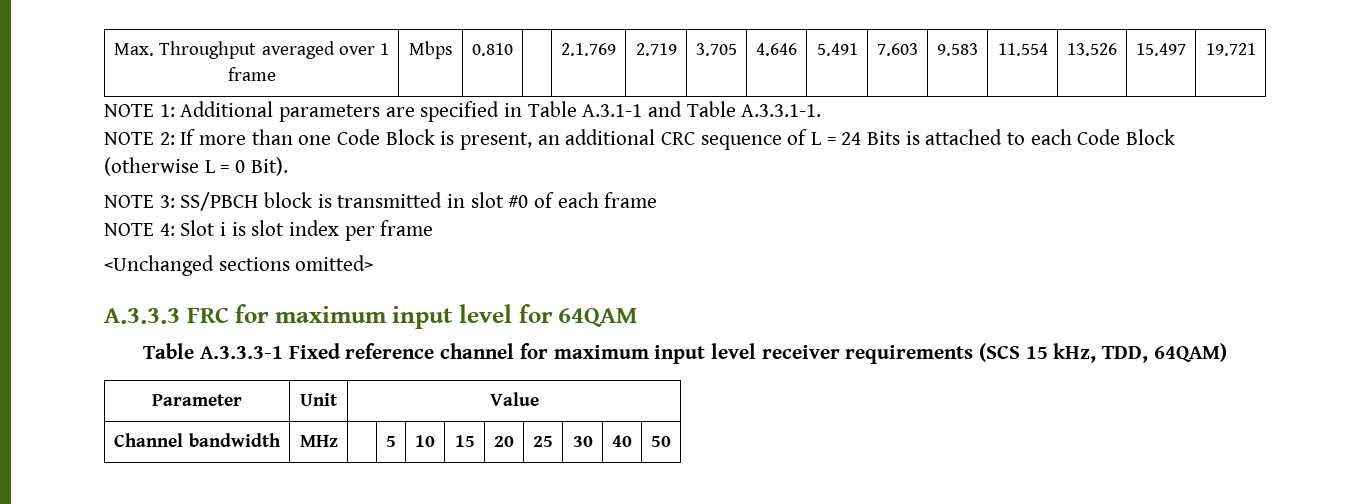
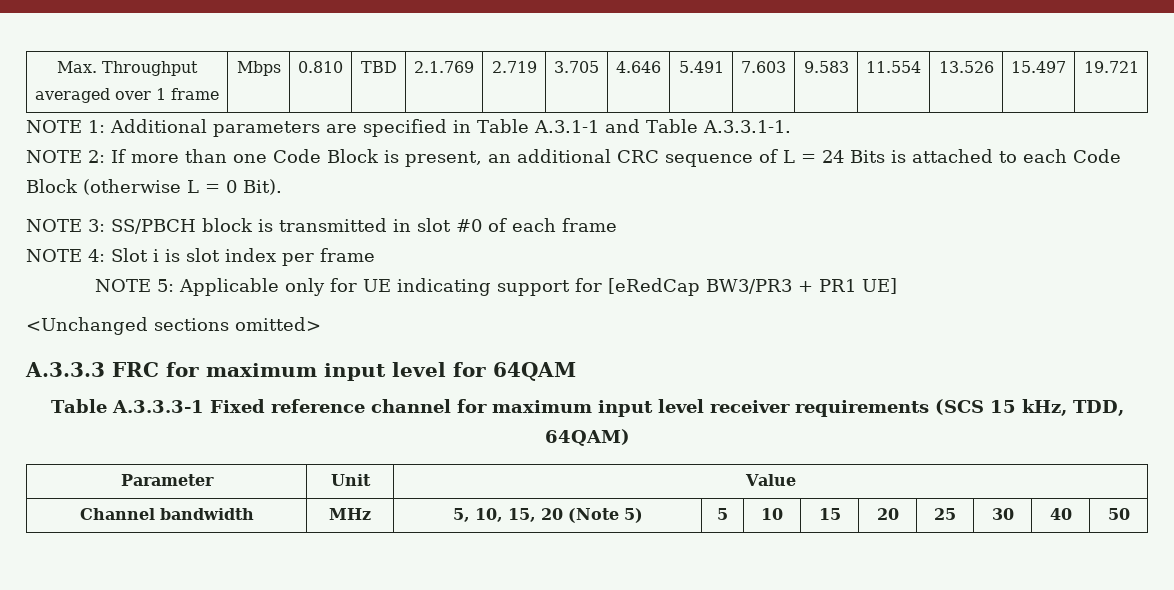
- Max. Throughput averaged over 1 frame | Mbps | 0.810 | | 2.1.769 | 2.719 | 3.705 | 4.646 | 5.491 | 7.603 | 9.583 | 11.554 | 13.526 | 15.497 | 19.721
+ Max. Throughput averaged over 1 frame | Mbps | 0.810 | TBD | 2.1.769 | 2.719 | 3.705 | 4.646 | 5.491 | 7.603 | 9.583 | 11.554 | 13.526 | 15.497 | 19.721
+ NOTE 5: Applicable only for UE indicating support for [eRedCap BW3/PR3 + PR1 UE]
- Channel bandwidth | MHz | | 5 | 10 | 15 | 20 | 25 | 30 | 40 | 50
+ Channel bandwidth | MHz | 5, 10, 15, 20 (Note 5) | 5 | 10 | 15 | 20 | 25 | 30 | 40 | 50

